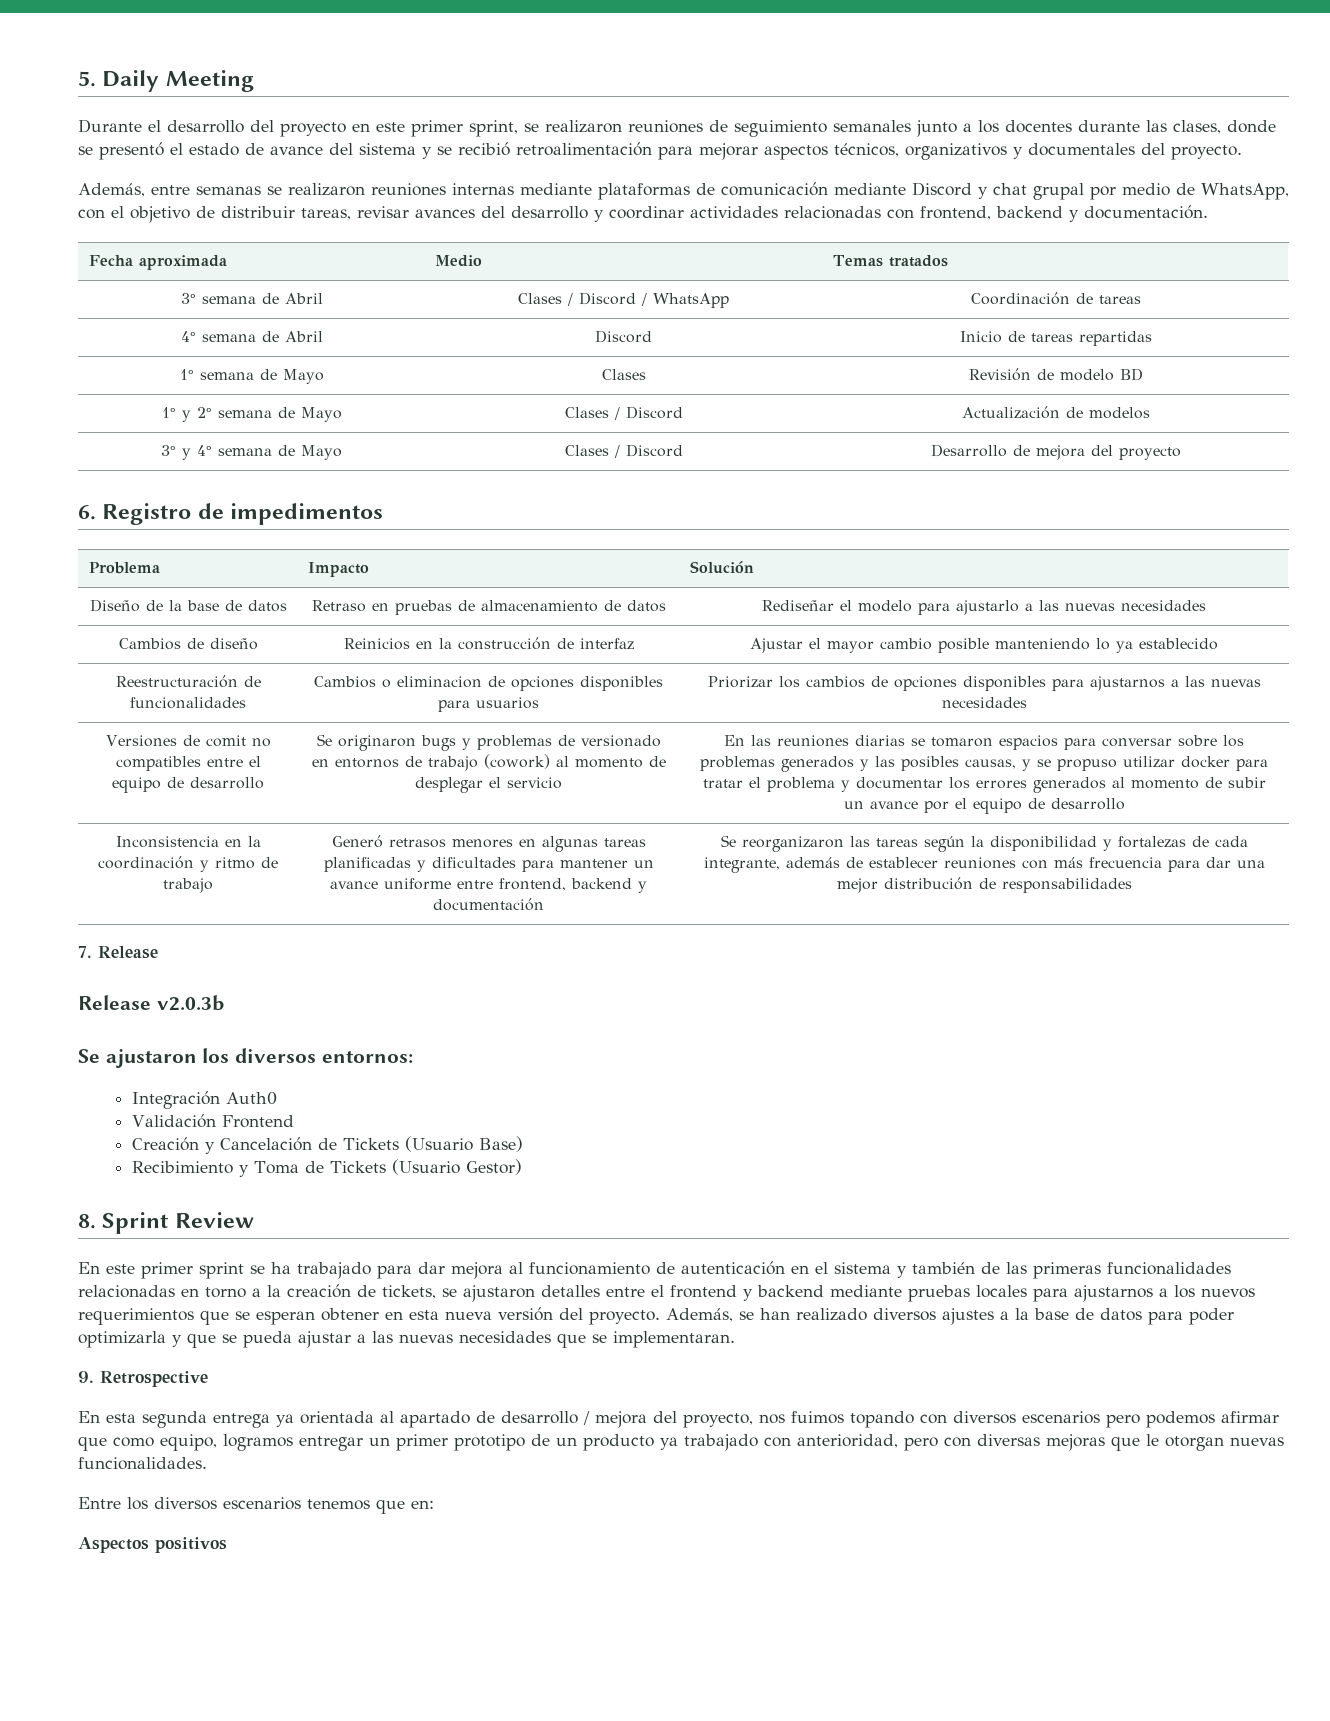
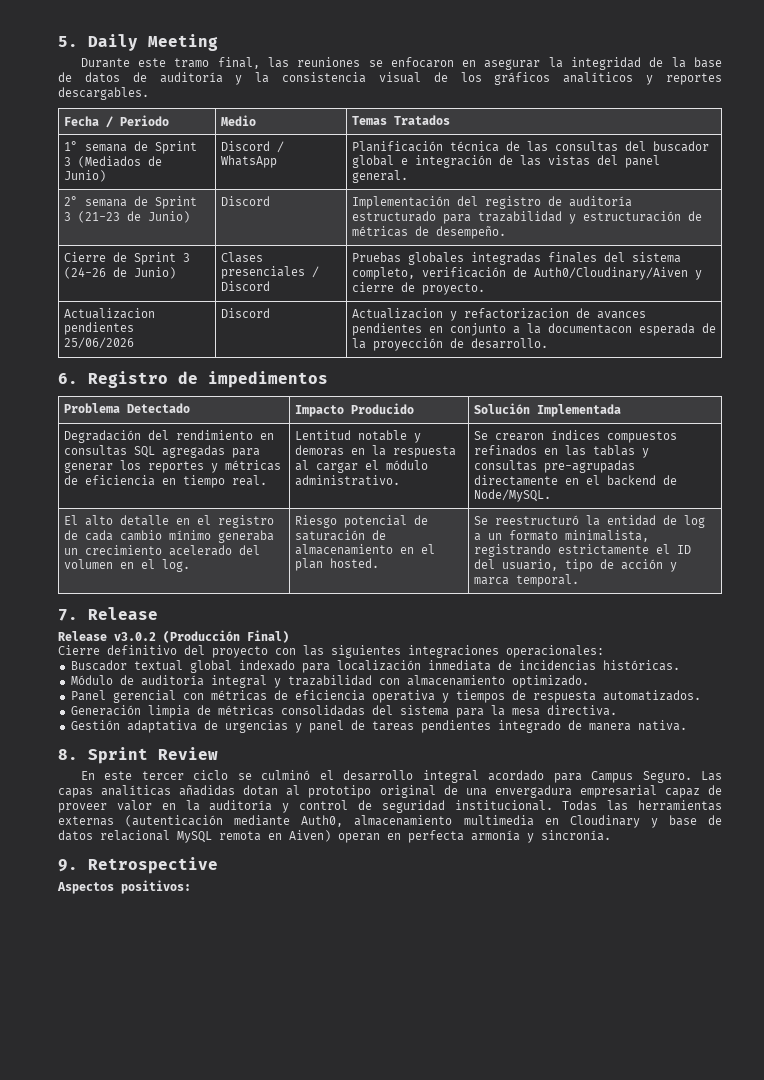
- Durante el desarrollo del proyecto en este primer sprint, se realizaron reuniones de seguimiento semanales junto a los docentes durante las clases, donde se presentó el estado de avance del sistema y se recibió retroalimentación para mejorar aspectos técnicos, organizativos y documentales del proyecto.
- Además, entre semanas se realizaron reuniones internas mediante plataformas de comunicación mediante Discord y chat grupal por medio de WhatsApp, con el objetivo de distribuir tareas, revisar avances del desarrollo y coordinar actividades relacionadas con frontend, backend y documentación.
+ Durante este tramo final, las reuniones se enfocaron en asegurar la integridad de la base de datos de auditoría y la consistencia visual de los gráficos analíticos y reportes descargables.
- Fecha aproximada | Medio | Temas tratados
- 3° semana de Abril | Clases / Discord / WhatsApp | Coordinación de tareas
- 4° semana de Abril | Discord | Inicio de tareas repartidas
- 1° semana de Mayo | Clases | Revisión de modelo BD
- 1° y 2° semana de Mayo | Clases / Discord | Actualización de modelos
- 3° y 4° semana de Mayo | Clases / Discord | Desarrollo de mejora del proyecto
+ Fecha / Periodo | Medio | Temas Tratados
+ 1° semana de Sprint 3 (Mediados de Junio) | Discord / WhatsApp | Planificación técnica de las consultas del buscador global e integración de las vistas del panel general.
+ 2° semana de Sprint 3 (21-23 de Junio) | Discord | Implementación del registro de auditoría estructurado para trazabilidad y estructuración de métricas de desempeño.
+ Cierre de Sprint 3 (24-26 de Junio) | Clases presenciales / Discord | Pruebas globales integradas finales del sistema completo, verificación de Auth0/Cloudinary/Aiven y cierre de proyecto.
+ Actualizacion pendientes 25/06/2026 | Discord | Actualizacion y refactorizacion de avances pendientes en conjunto a la documentacon esperada de la proyección de desarrollo.
- Problema | Impacto | Solución
- Diseño de la base de datos | Retraso en pruebas de almacenamiento de datos | Rediseñar el modelo para ajustarlo a las nuevas necesidades
- Cambios de diseño | Reinicios en la construcción de interfaz | Ajustar el mayor cambio posible manteniendo lo ya establecido
- Reestructuración de funcionalidades | Cambios o eliminacion de opciones disponibles para usuarios | Priorizar los cambios de opciones disponibles para ajustarnos a las nuevas necesidades
- Versiones de comit no compatibles entre el equipo de desarrollo | Se originaron bugs y problemas de versionado en entornos de trabajo (cowork) al momento de desplegar el servicio | En las reuniones diarias se tomaron espacios para conversar sobre los problemas generados y las posibles causas, y se propuso utilizar docker para tratar el problema y documentar los errores generados al momento de subir un avance por el equipo de desarrollo
- Inconsistencia en la coordinación y ritmo de trabajo | Generó retrasos menores en algunas tareas planificadas y dificultades para mantener un avance uniforme entre frontend, backend y documentación | Se reorganizaron las tareas según la disponibilidad y fortalezas de cada integrante, además de establecer reuniones con más frecuencia para dar una mejor distribución de responsabilidades
+ Problema Detectado | Impacto Producido | Solución Implementada
+ Degradación del rendimiento en consultas SQL agregadas para generar los reportes y métricas de eficiencia en tiempo real. | Lentitud notable y demoras en la respuesta al cargar el módulo administrativo. | Se crearon índices compuestos refinados en las tablas y consultas pre-agrupadas directamente en el backend de Node/MySQL.
+ El alto detalle en el registro de cada cambio mínimo generaba un crecimiento acelerado del volumen en el log. | Riesgo potencial de saturación de almacenamiento en el plan hosted. | Se reestructuró la entidad de log a un formato minimalista, registrando estrictamente el ID del usuario, tipo de acción y marca temporal.
  7. Release
- Release v2.0.3b
- Se ajustaron los diversos entornos:
- Integración Auth0
- Validación Frontend
- Creación y Cancelación de Tickets (Usuario Base)
- Recibimiento y Toma de Tickets (Usuario Gestor)
+ Release v3.0.2 (Producción Final)
+ Cierre definitivo del proyecto con las siguientes integraciones operacionales:
+ Buscador textual global indexado para localización inmediata de incidencias históricas.
+ Módulo de auditoría integral y trazabilidad con almacenamiento optimizado.
+ Panel gerencial con métricas de eficiencia operativa y tiempos de respuesta automatizados.
+ Generación limpia de métricas consolidadas del sistema para la mesa directiva.
+ Gestión adaptativa de urgencias y panel de tareas pendientes integrado de manera nativa.
- En este primer sprint se ha trabajado para dar mejora al funcionamiento de autenticación en el sistema y también de las primeras funcionalidades relacionadas en torno a la creación de tickets, se ajustaron detalles entre el frontend y backend mediante pruebas locales para ajustarnos a los nuevos requerimientos que se esperan obtener en esta nueva versión del proyecto. Además, se han realizado diversos ajustes a la base de datos para poder optimizarla y que se pueda ajustar a las nuevas necesidades que se implementaran.
+ En este tercer ciclo se culminó el desarrollo integral acordado para Campus Seguro. Las capas analíticas añadidas dotan al prototipo original de una envergadura empresarial capaz de proveer valor en la auditoría y control de seguridad institucional. Todas las herramientas externas (autenticación mediante Auth0, almacenamiento multimedia en Cloudinary y base de datos relacional MySQL remota en Aiven) operan en perfecta armonía y sincronía.
  9. Retrospective
- En esta segunda entrega ya orientada al apartado de desarrollo / mejora del proyecto, nos fuimos topando con diversos escenarios pero podemos afirmar que como equipo, logramos entregar un primer prototipo de un producto ya trabajado con anterioridad, pero con diversas mejoras que le otorgan nuevas funcionalidades.
- Entre los diversos escenarios tenemos que en:
- Aspectos positivos
+ Aspectos positivos:

